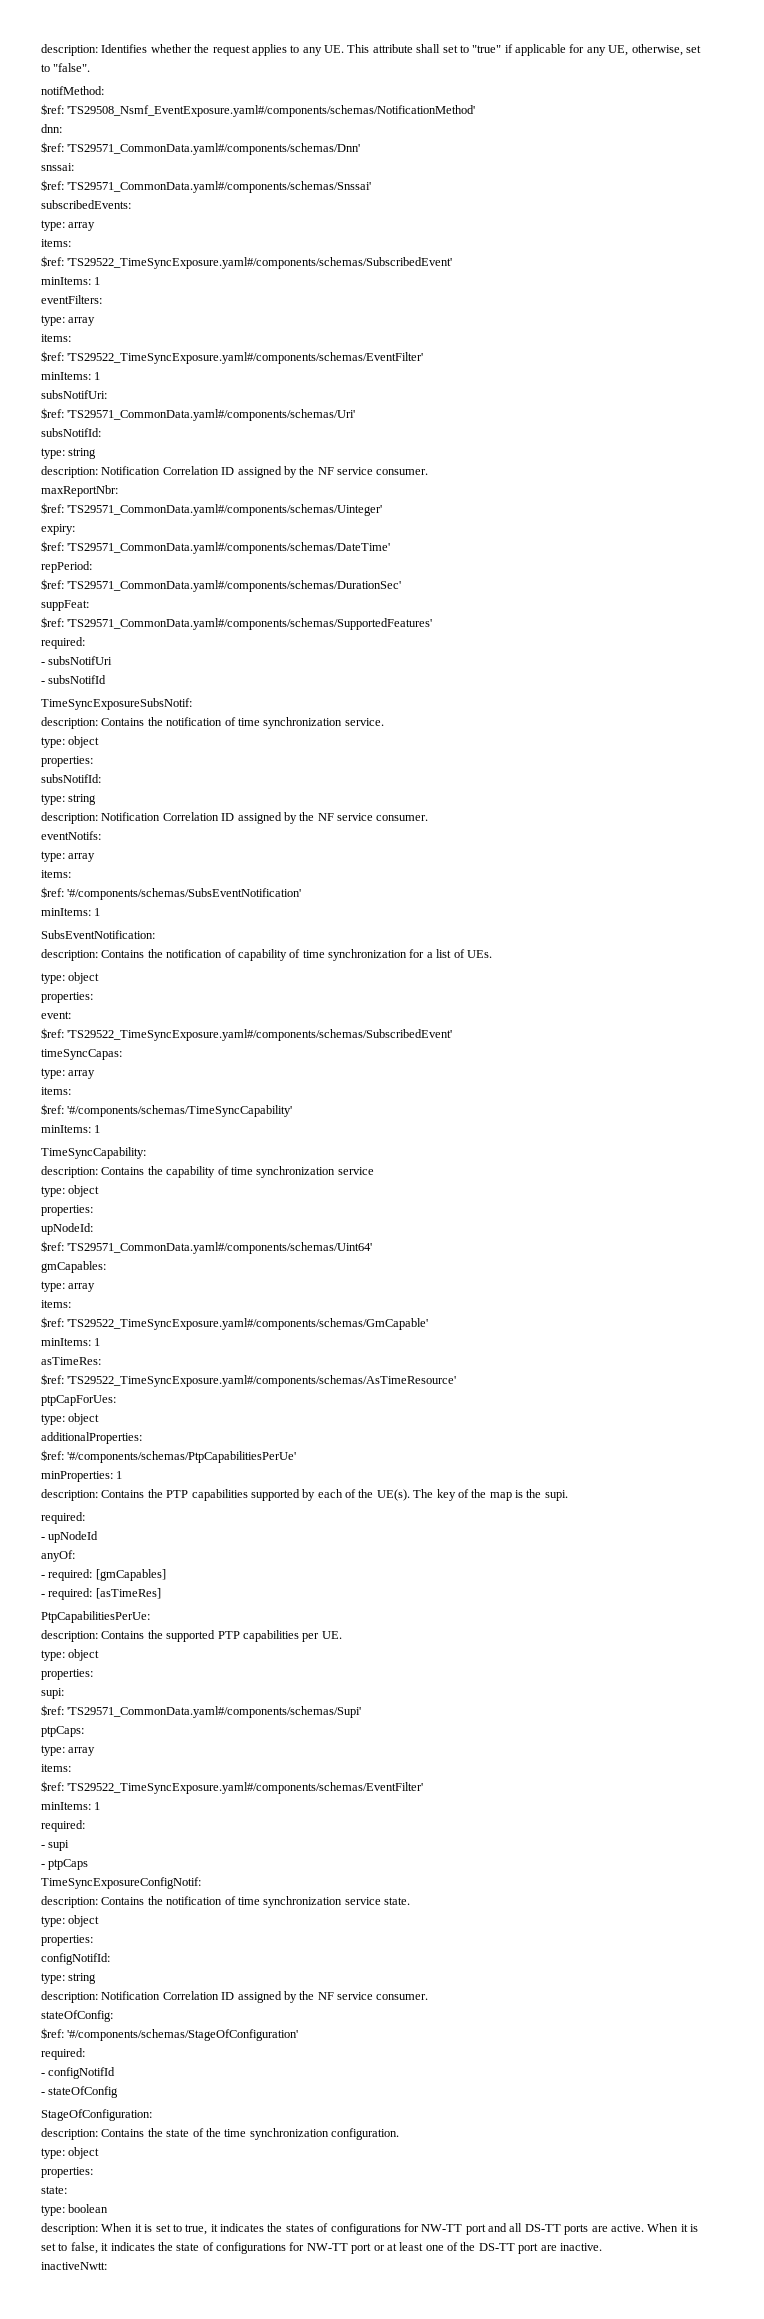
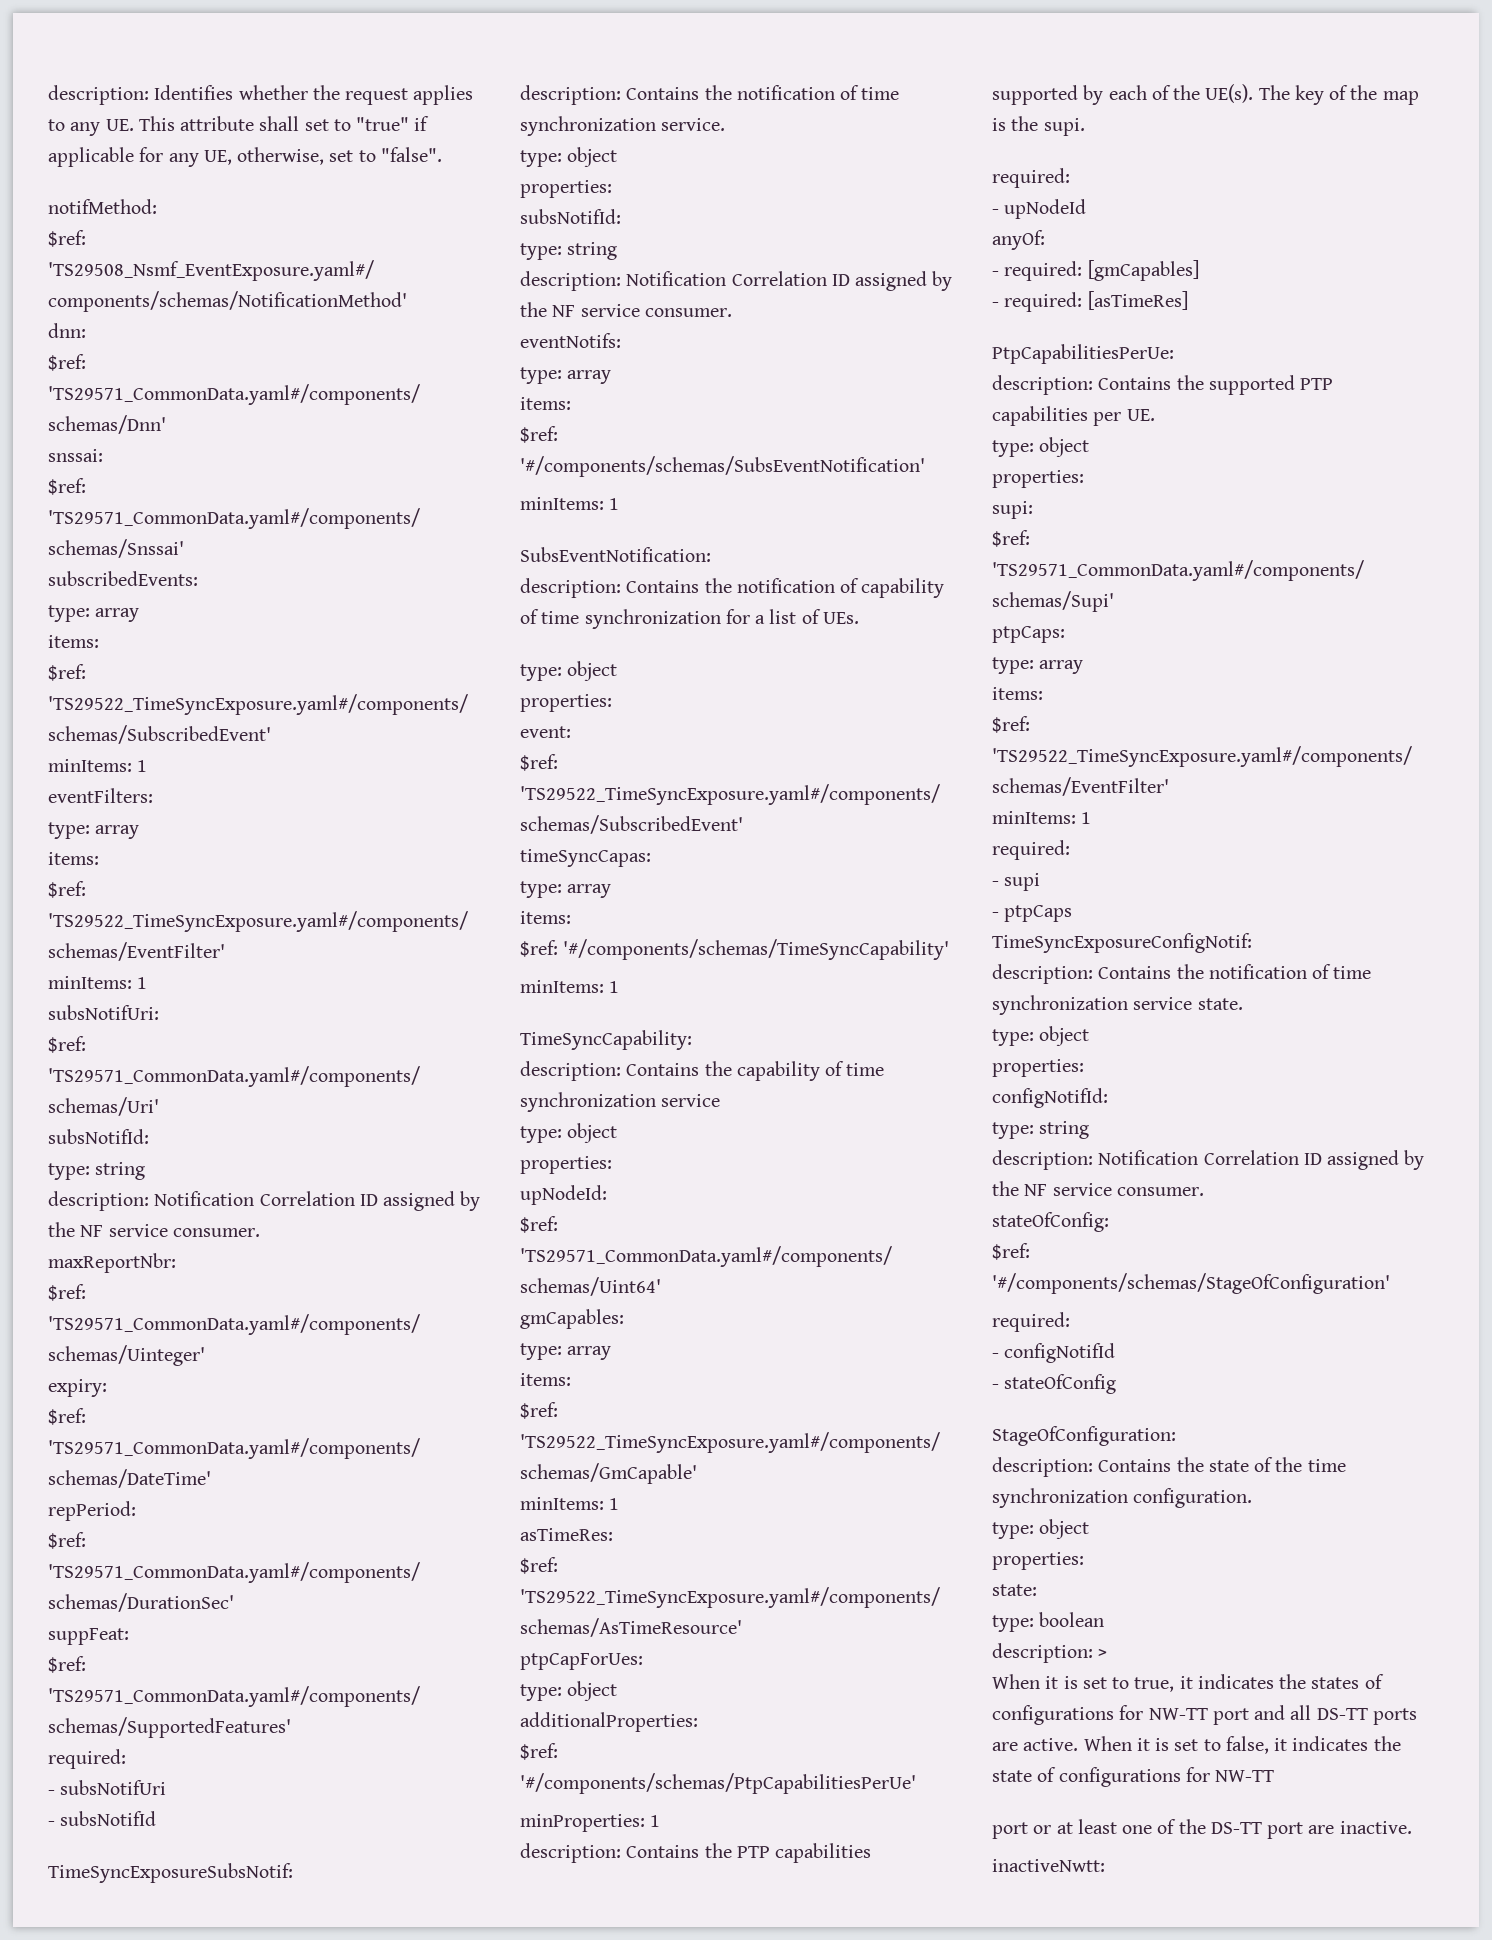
- description: When it is set to true, it indicates the states of configurations for NW-TT port and all DS-TT ports are active.
+ description: >
+ When it is set to true, it indicates the states of configurations for NW-TT port and all DS-TT ports are active.
- When it is set to false, it indicates the state of configurations for NW-TT port or at least one of the DS-TT port are inactive.
+ When it is set to false, it indicates the state of configurations for NW-TT
+ port or at least one of the DS-TT port are inactive.

